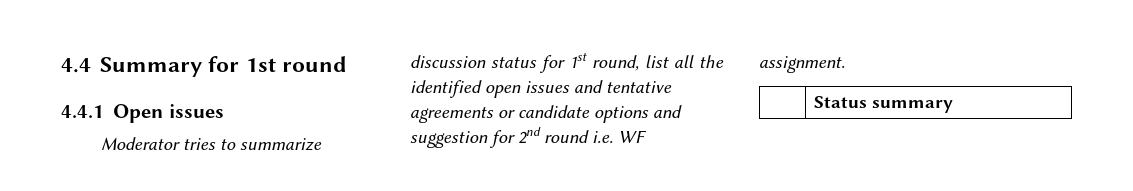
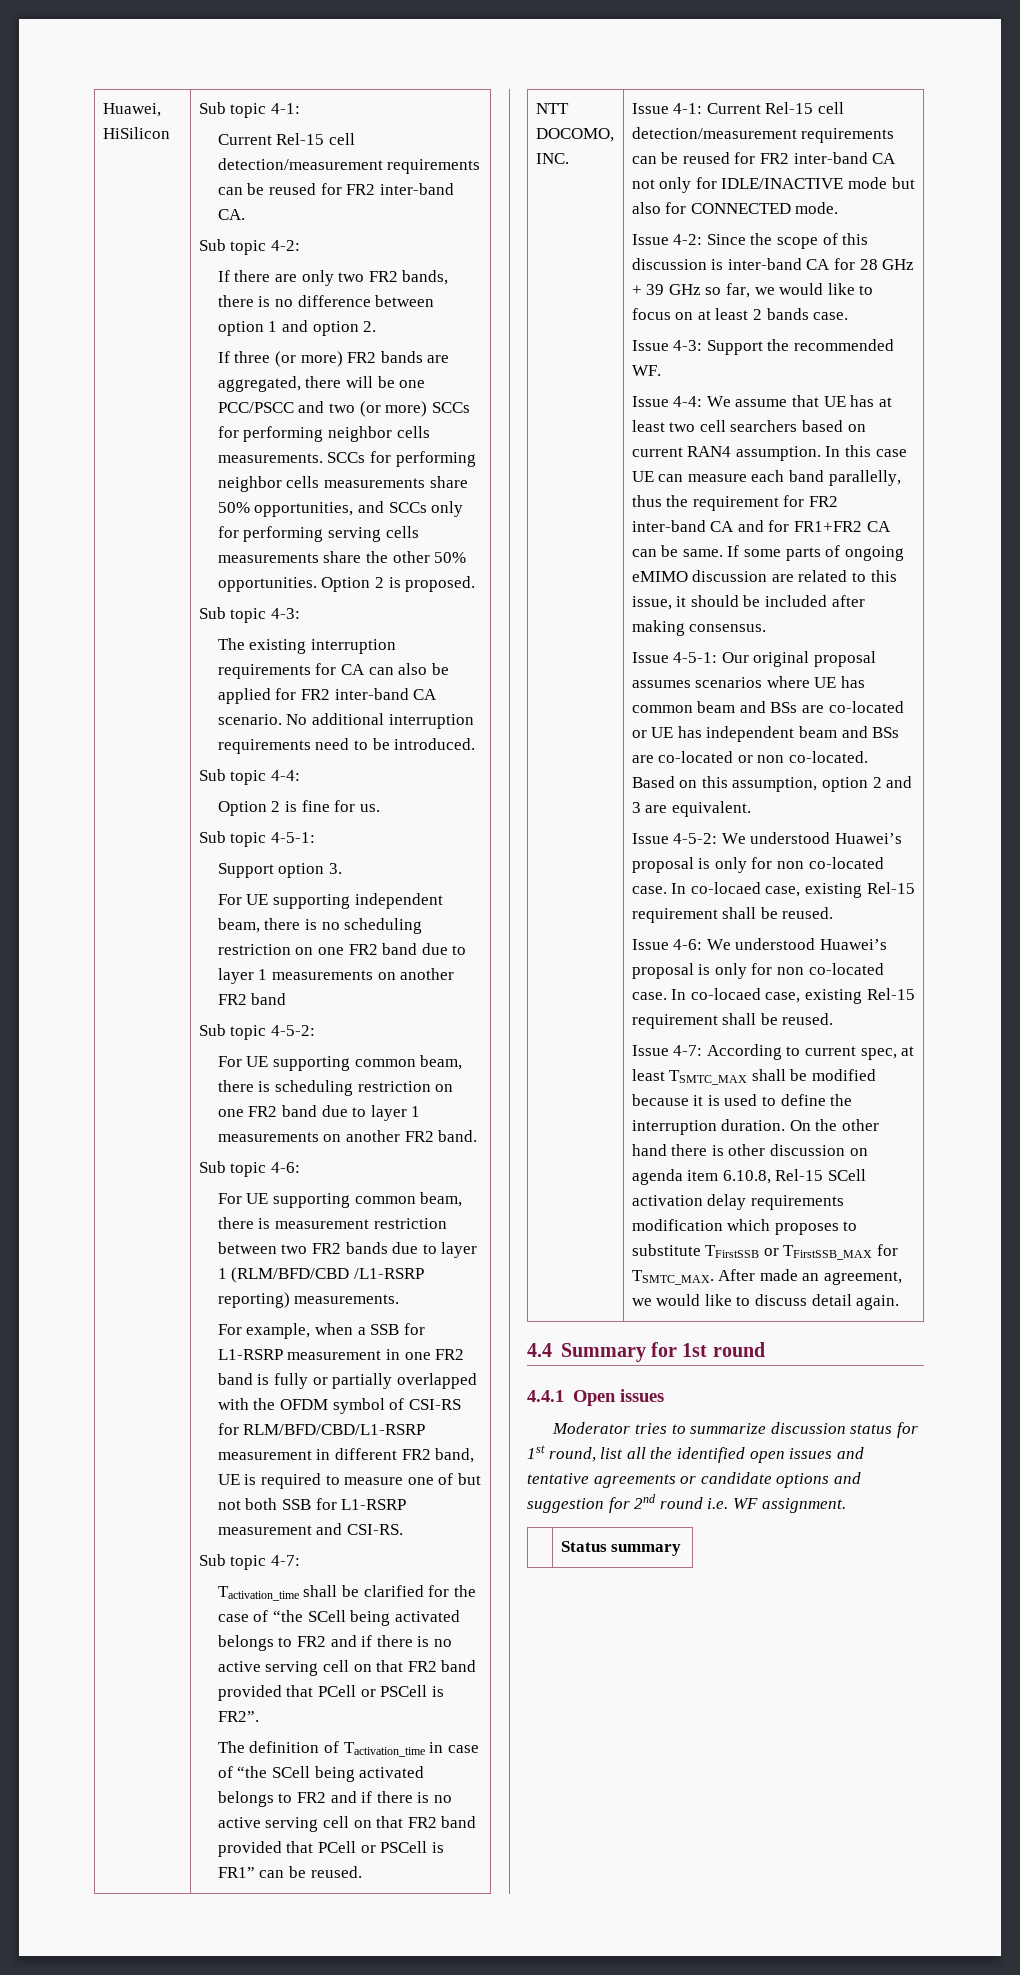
+ Huawei, HiSilicon | Sub topic 4-1:
+ Current Rel-15 cell detection/measurement requirements can be reused for FR2 inter-band CA.
+ Sub topic 4-2:
+ If there are only two FR2 bands, there is no difference between option 1 and option 2.
+ If three (or more) FR2 bands are aggregated, there will be one PCC/PSCC and two (or more) SCCs for performing neighbor cells measurements. SCCs for performing neighbor cells measurements share 50% opportunities, and SCCs only for performing serving cells measurements share the other 50% opportunities. Option 2 is proposed.
+ Sub topic 4-3:
+ The existing interruption requirements for CA can also be applied for FR2 inter-band CA scenario. No additional interruption requirements need to be introduced.
+ Sub topic 4-4:
+ Option 2 is fine for us.
+ Sub topic 4-5-1:
+ Support option 3.
+ For UE supporting independent beam, there is no scheduling restriction on one FR2 band due to layer 1 measurements on another FR2 band
+ Sub topic 4-5-2:
+ For UE supporting common beam, there is scheduling restriction on one FR2 band due to layer 1 measurements on another FR2 band.
+ Sub topic 4-6:
+ For UE supporting common beam, there is measurement restriction between two FR2 bands due to layer 1 (RLM/BFD/CBD /L1-RSRP reporting) measurements.
+ For example, when a SSB for L1-RSRP measurement in one FR2 band is fully or partially overlapped with the OFDM symbol of CSI-RS for RLM/BFD/CBD/L1-RSRP measurement in different FR2 band, UE is required to measure one of but not both SSB for L1-RSRP measurement and CSI-RS.
+ Sub topic 4-7:
+ Tactivation_time shall be clarified for the case of “the SCell being activated belongs to FR2 and if there is no active serving cell on that FR2 band provided that PCell or PSCell is FR2”.
+ The definition of Tactivation_time in case of “the SCell being activated belongs to FR2 and if there is no active serving cell on that FR2 band provided that PCell or PSCell is FR1” can be reused.
+ NTT DOCOMO, INC. | Issue 4-1: Current Rel-15 cell detection/measurement requirements can be reused for FR2 inter-band CA not only for IDLE/INACTIVE mode but also for CONNECTED mode.
+ Issue 4-2: Since the scope of this discussion is inter-band CA for 28 GHz + 39 GHz so far, we would like to focus on at least 2 bands case.
+ Issue 4-3: Support the recommended WF.
+ Issue 4-4: We assume that UE has at least two cell searchers based on current RAN4 assumption. In this case UE can measure each band parallelly, thus the requirement for FR2 inter-band CA and for FR1+FR2 CA can be same. If some parts of ongoing eMIMO discussion are related to this issue, it should be included after making consensus.
+ Issue 4-5-1: Our original proposal assumes scenarios where UE has common beam and BSs are co-located or UE has independent beam and BSs are co-located or non co-located. Based on this assumption, option 2 and 3 are equivalent.
+ Issue 4-5-2: We understood Huawei’s proposal is only for non co-located case. In co-locaed case, existing Rel-15 requirement shall be reused.
+ Issue 4-6: We understood Huawei’s proposal is only for non co-located case. In co-locaed case, existing Rel-15 requirement shall be reused.
+ Issue 4-7: According to current spec, at least TSMTC_MAX shall be modified because it is used to define the interruption duration. On the other hand there is other discussion on agenda item 6.10.8, Rel-15 SCell activation delay requirements modification which proposes to substitute TFirstSSB or TFirstSSB_MAX for TSMTC_MAX. After made an agreement, we would like to discuss detail again.

